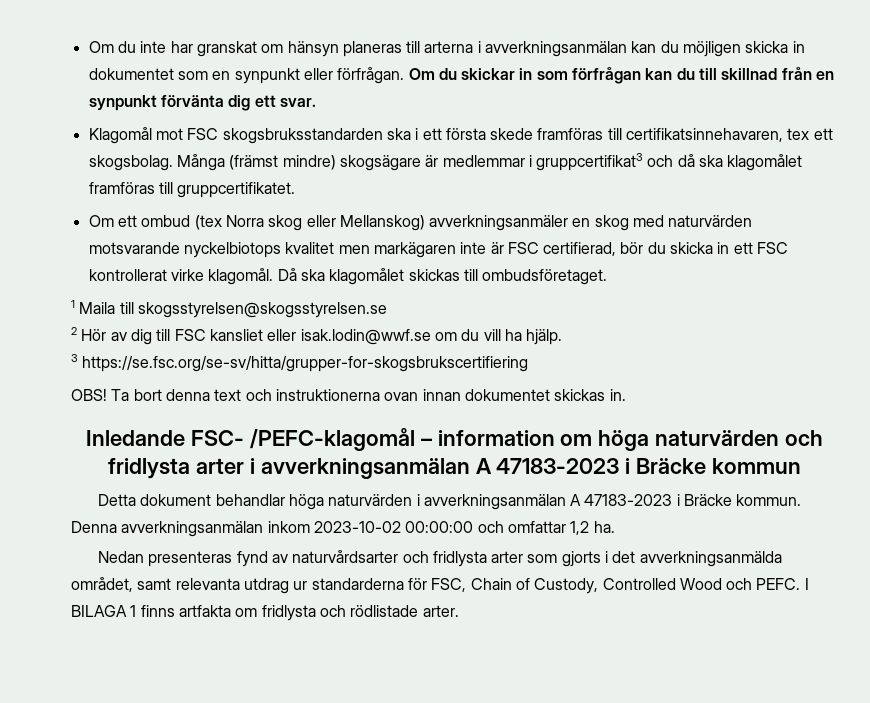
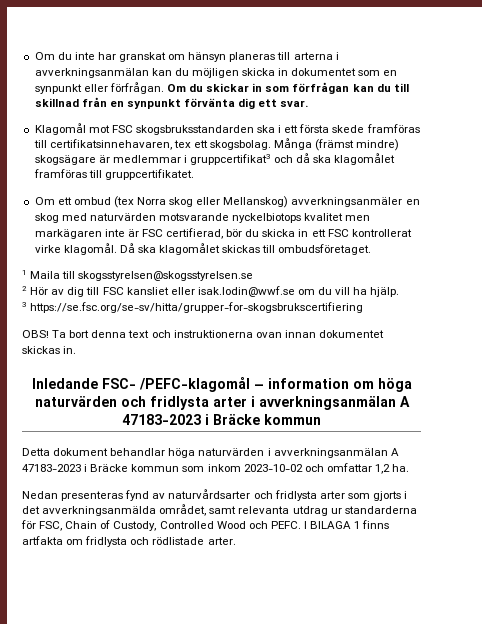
- Detta dokument behandlar höga naturvärden i avverkningsanmälan A 47183-2023 i Bräcke kommun. Denna avverkningsanmälan inkom 2023-10-02 00:00:00 och omfattar 1,2 ha.
+ Detta dokument behandlar höga naturvärden i avverkningsanmälan A 47183-2023 i Bräcke kommun som inkom 2023-10-02 och omfattar 1,2 ha.

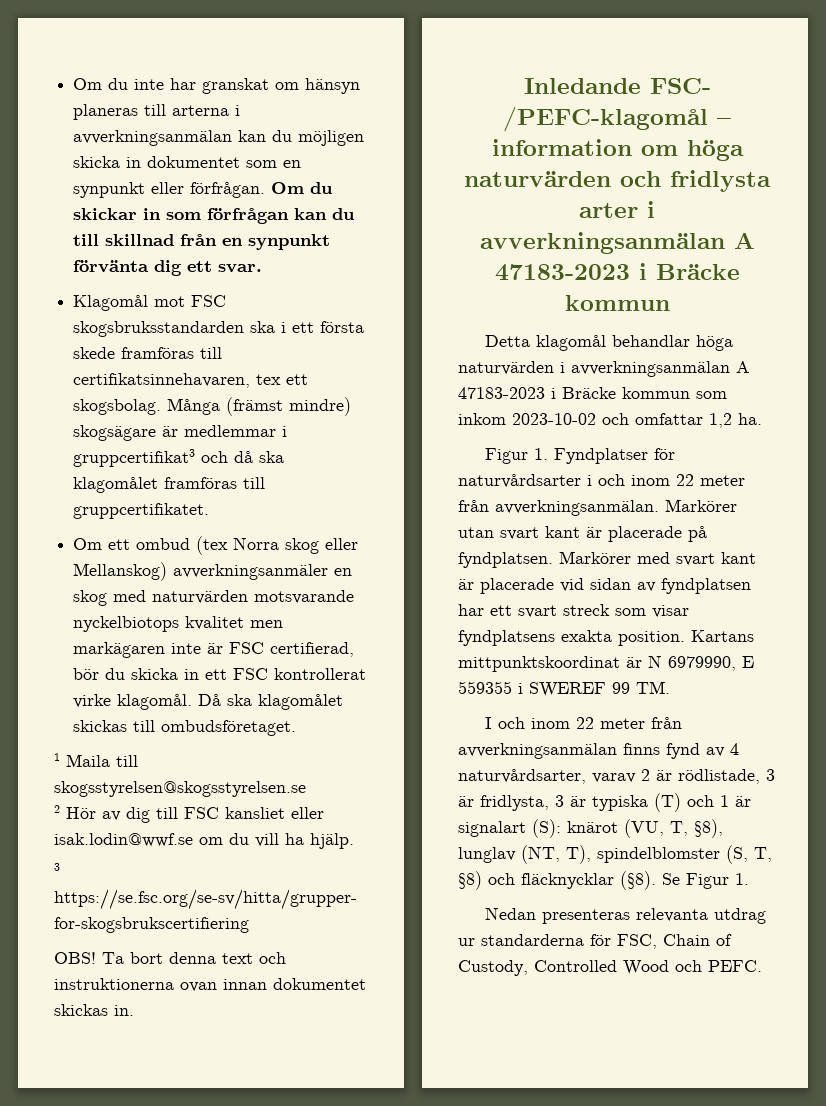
- Detta dokument behandlar höga naturvärden i avverkningsanmälan A 47183-2023 i Bräcke kommun som inkom 2023-10-02 och omfattar 1,2 ha.
+ Detta klagomål behandlar höga naturvärden i avverkningsanmälan A 47183-2023 i Bräcke kommun som inkom 2023-10-02 och omfattar 1,2 ha.
- Nedan presenteras fynd av naturvårdsarter och fridlysta arter som gjorts i det avverkningsanmälda området, samt relevanta utdrag ur standarderna för FSC, Chain of Custody, Controlled Wood och PEFC. I BILAGA 1 finns artfakta om fridlysta och rödlistade arter.
+ Figur 1. Fyndplatser för naturvårdsarter i och inom 22 meter från avverkningsanmälan. Markörer utan svart kant är placerade på fyndplatsen. Markörer med svart kant är placerade vid sidan av fyndplatsen har ett svart streck som visar fyndplatsens exakta position. Kartans mittpunktskoordinat är N 6979990, E 559355 i SWEREF 99 TM.
+ I och inom 22 meter från avverkningsanmälan finns fynd av 4 naturvårdsarter, varav 2 är rödlistade, 3 är fridlysta, 3 är typiska (T) och 1 är signalart (S): knärot (VU, T, §8), lunglav (NT, T), spindelblomster (S, T, §8) och fläcknycklar (§8). Se Figur 1.
+ Nedan presenteras relevanta utdrag ur standarderna för FSC, Chain of Custody, Controlled Wood och PEFC.

